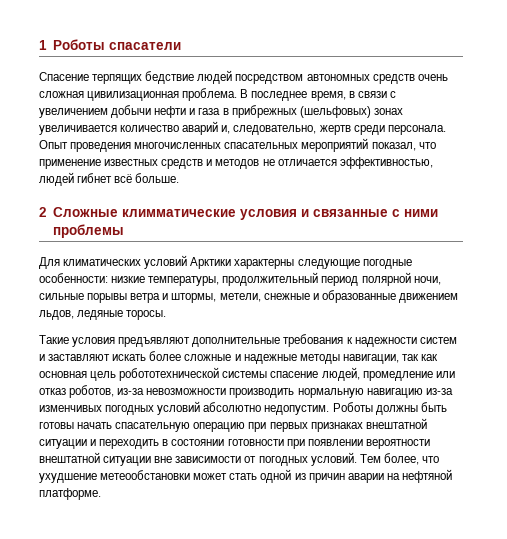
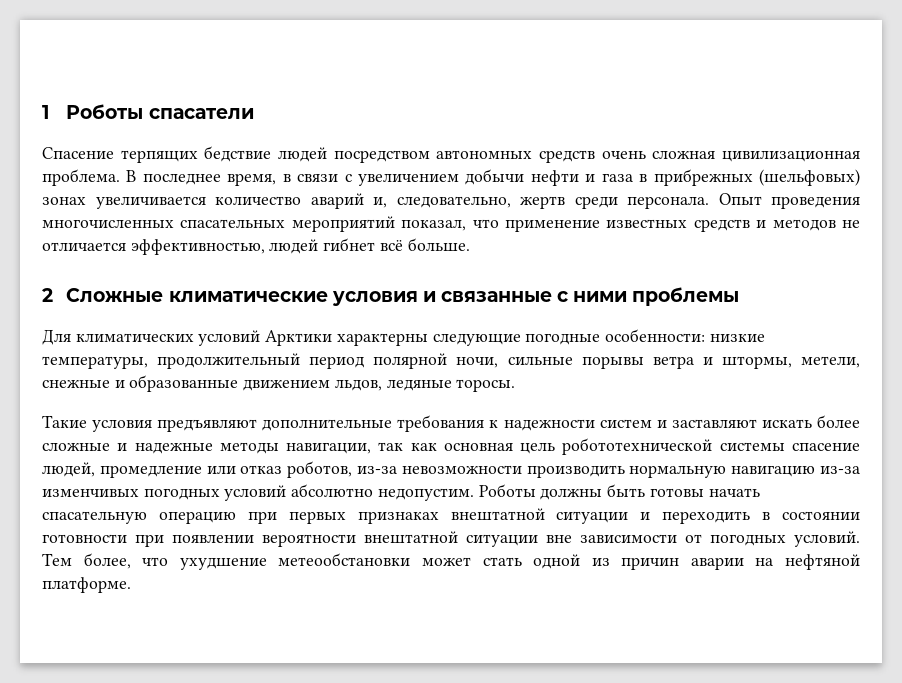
- 2 Сложные климматические условия и связанные с ними проблемы
+ 2 Сложные климатические условия и связанные с ними проблемы

